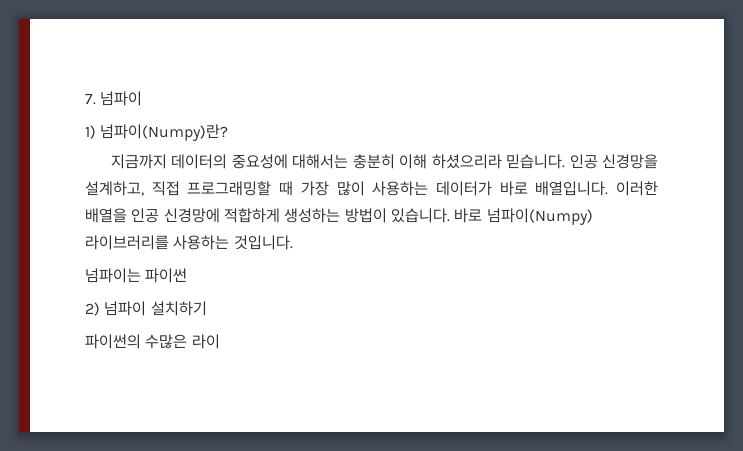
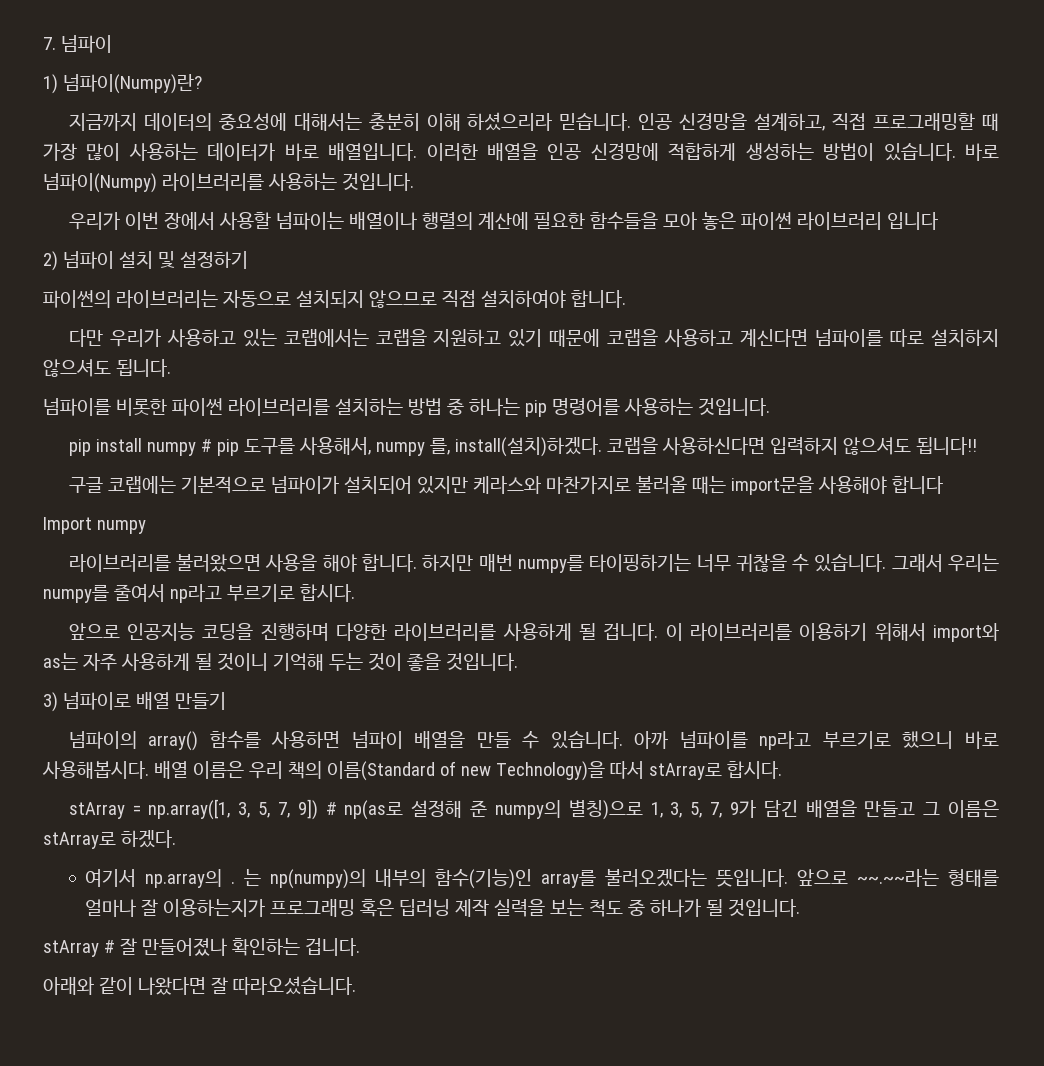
- 넘파이는 파이썬
+ 우리가 이번 장에서 사용할 넘파이는 배열이나 행렬의 계산에 필요한 함수들을 모아 놓은 파이썬 라이브러리 입니다
- 2) 넘파이 설치하기
- 파이썬의 수많은 라이
+ 2) 넘파이 설치 및 설정하기
+ 파이썬의 라이브러리는 자동으로 설치되지 않으므로 직접 설치하여야 합니다.
+ 다만 우리가 사용하고 있는 코랩에서는 코랩을 지원하고 있기 때문에 코랩을 사용하고 계신다면 넘파이를 따로 설치하지 않으셔도 됩니다.
+ 넘파이를 비롯한 파이썬 라이브러리를 설치하는 방법 중 하나는 pip 명령어를 사용하는 것입니다.
+ pip install numpy # pip 도구를 사용해서, numpy 를, install(설치)하겠다. 코랩을 사용하신다면 입력하지 않으셔도 됩니다!!
+ 구글 코랩에는 기본적으로 넘파이가 설치되어 있지만 케라스와 마찬가지로 불러올 때는 import문을 사용해야 합니다
+ Import numpy
+ 라이브러리를 불러왔으면 사용을 해야 합니다. 하지만 매번 numpy를 타이핑하기는 너무 귀찮을 수 있습니다. 그래서 우리는 numpy를 줄여서 np라고 부르기로 합시다.
+ 앞으로 인공지능 코딩을 진행하며 다양한 라이브러리를 사용하게 될 겁니다. 이 라이브러리를 이용하기 위해서 import와 as는 자주 사용하게 될 것이니 기억해 두는 것이 좋을 것입니다.
+ 3) 넘파이로 배열 만들기
+ 넘파이의 array() 함수를 사용하면 넘파이 배열을 만들 수 있습니다. 아까 넘파이를 np라고 부르기로 했으니 바로 사용해봅시다. 배열 이름은 우리 책의 이름(Standard of new Technology)을 따서 stArray로 합시다.
+ stArray = np.array([1, 3, 5, 7, 9]) # np(as로 설정해 준 numpy의 별칭)으로 1, 3, 5, 7, 9가 담긴 배열을 만들고 그 이름은 stArray로 하겠다.
+ 여기서 np.array의 . 는 np(numpy)의 내부의 함수(기능)인 array를 불러오겠다는 뜻입니다. 앞으로 ~~.~~라는 형태를 얼마나 잘 이용하는지가 프로그래밍 혹은 딥러닝 제작 실력을 보는 척도 중 하나가 될 것입니다.
+ stArray # 잘 만들어졌나 확인하는 겁니다.
+ 아래와 같이 나왔다면 잘 따라오셨습니다.

